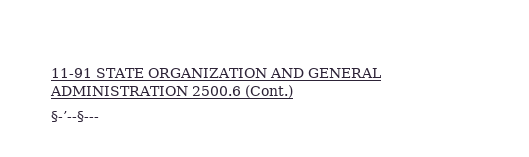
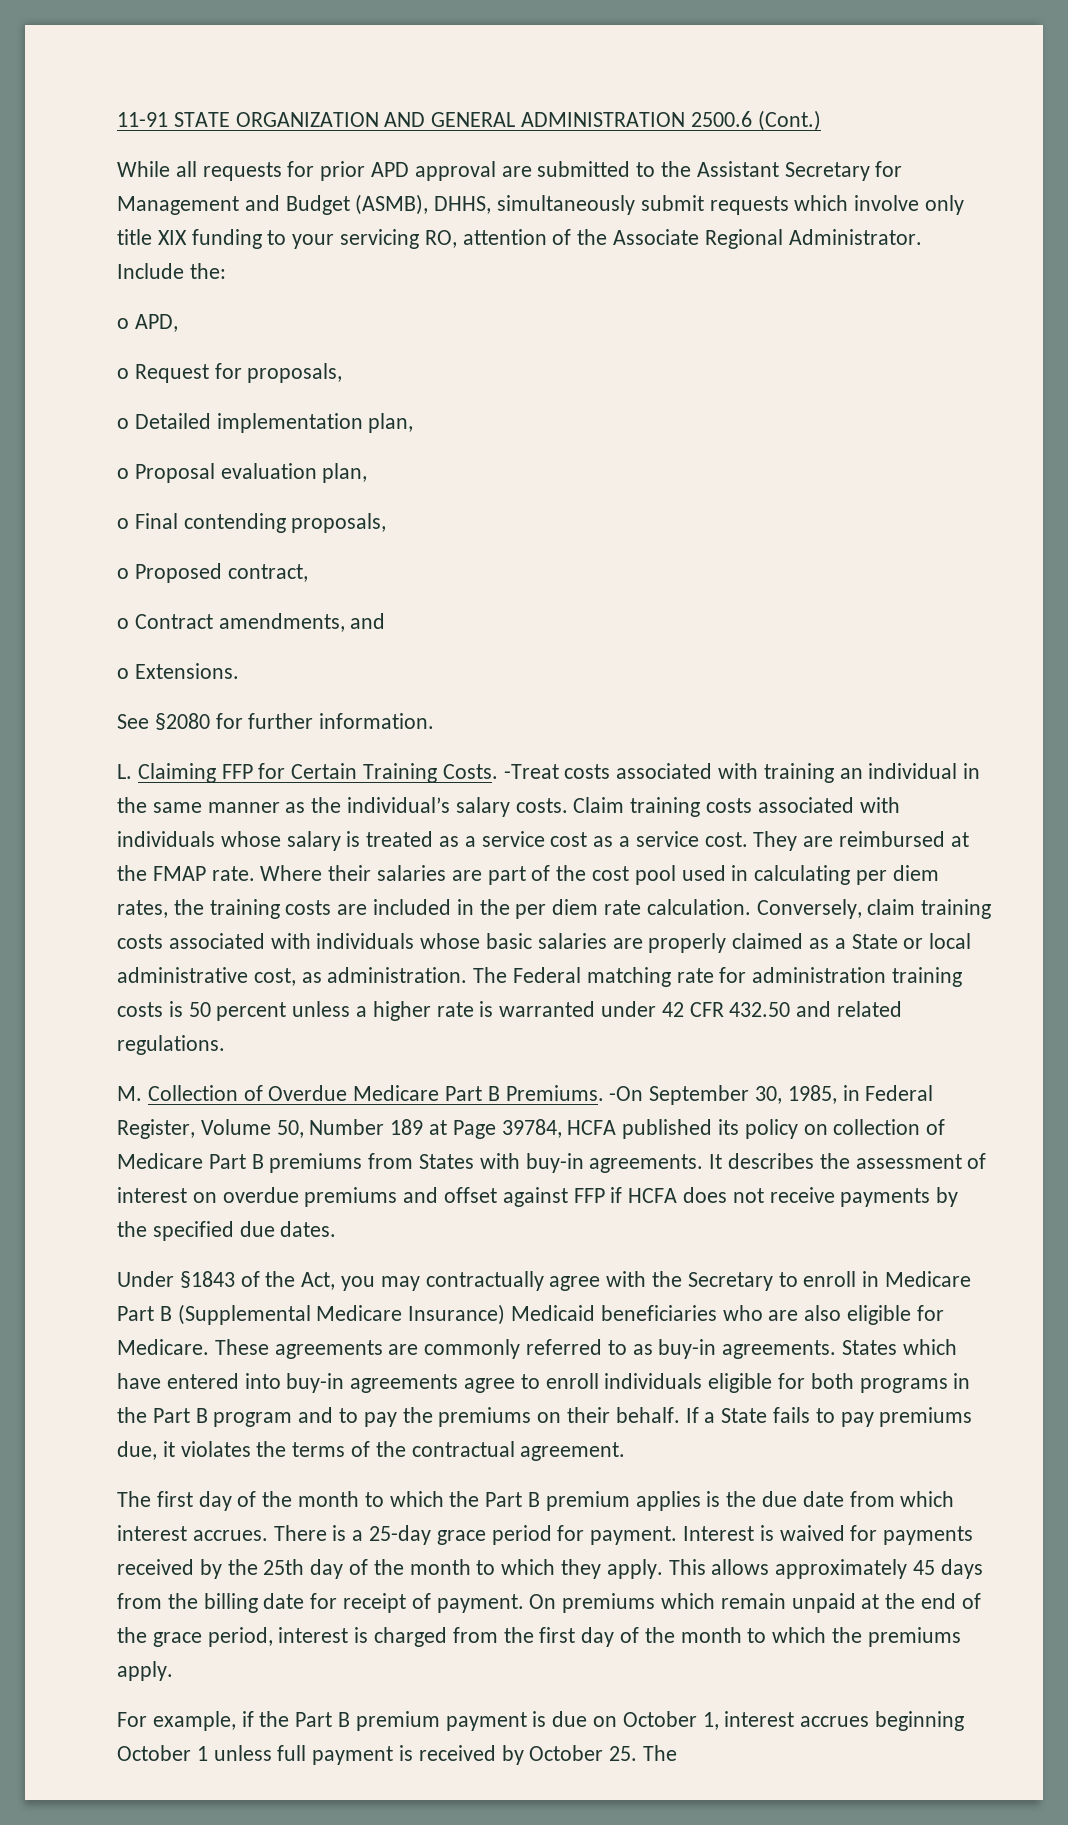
- §-’--§---
+ While all requests for prior APD approval are submitted to the Assistant Secretary for Management and Budget (ASMB), DHHS, simultaneously submit requests which involve only title XIX funding to your servicing RO, attention of the Associate Regional Administrator. Include the:
+ o APD,
+ o Request for proposals,
+ o Detailed implementation plan,
+ o Proposal evaluation plan,
+ o Final contending proposals,
+ o Proposed contract,
+ o Contract amendments, and
+ o Extensions.
+ See §2080 for further information.
+ L. Claiming FFP for Certain Training Costs. -Treat costs associated with training an individual in the same manner as the individual’s salary costs. Claim training costs associated with individuals whose salary is treated as a service cost as a service cost. They are reimbursed at the FMAP rate. Where their salaries are part of the cost pool used in calculating per diem rates, the training costs are included in the per diem rate calculation. Conversely, claim training costs associated with individuals whose basic salaries are properly claimed as a State or local administrative cost, as administration. The Federal matching rate for administration training costs is 50 percent unless a higher rate is warranted under 42 CFR 432.50 and related regulations.
+ M. Collection of Overdue Medicare Part B Premiums. -On September 30, 1985, in Federal Register, Volume 50, Number 189 at Page 39784, HCFA published its policy on collection of Medicare Part B premiums from States with buy-in agreements. It describes the assessment of interest on overdue premiums and offset against FFP if HCFA does not receive payments by the specified due dates.
+ Under §1843 of the Act, you may contractually agree with the Secretary to enroll in Medicare Part B (Supplemental Medicare Insurance) Medicaid beneficiaries who are also eligible for Medicare. These agreements are commonly referred to as buy-in agreements. States which have entered into buy-in agreements agree to enroll individuals eligible for both programs in the Part B program and to pay the premiums on their behalf. If a State fails to pay premiums due, it violates the terms of the contractual agreement.
+ The first day of the month to which the Part B premium applies is the due date from which interest accrues. There is a 25-day grace period for payment. Interest is waived for payments received by the 25th day of the month to which they apply. This allows approximately 45 days from the billing date for receipt of payment. On premiums which remain unpaid at the end of the grace period, interest is charged from the first day of the month to which the premiums apply.
+ For example, if the Part B premium payment is due on October 1, interest accrues beginning October 1 unless full payment is received by October 25. The

